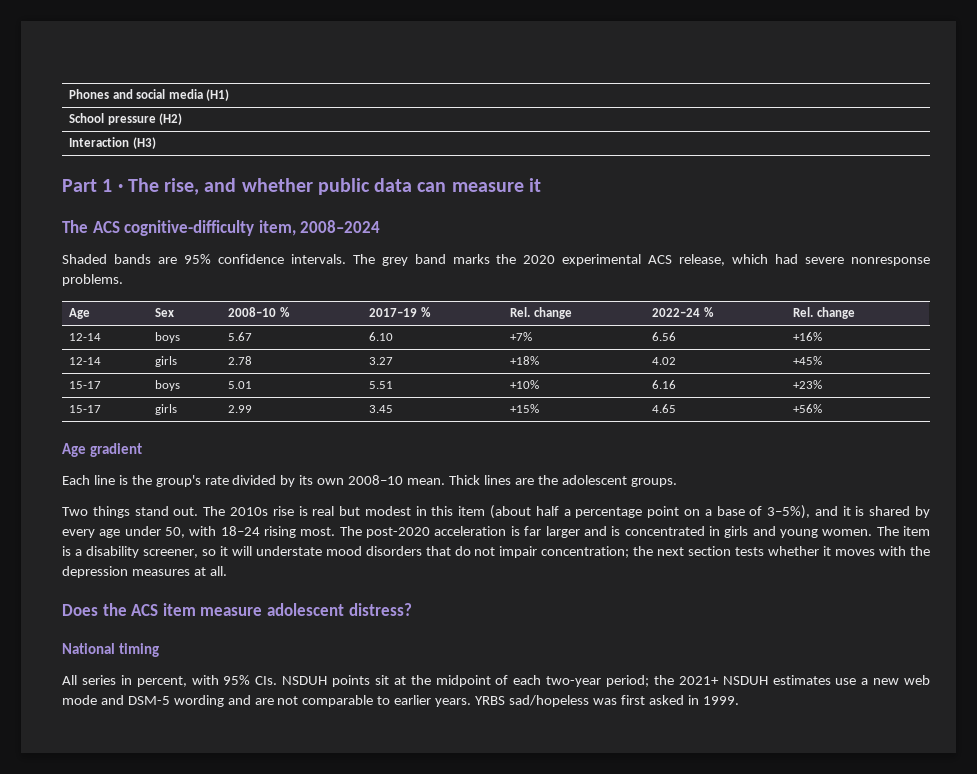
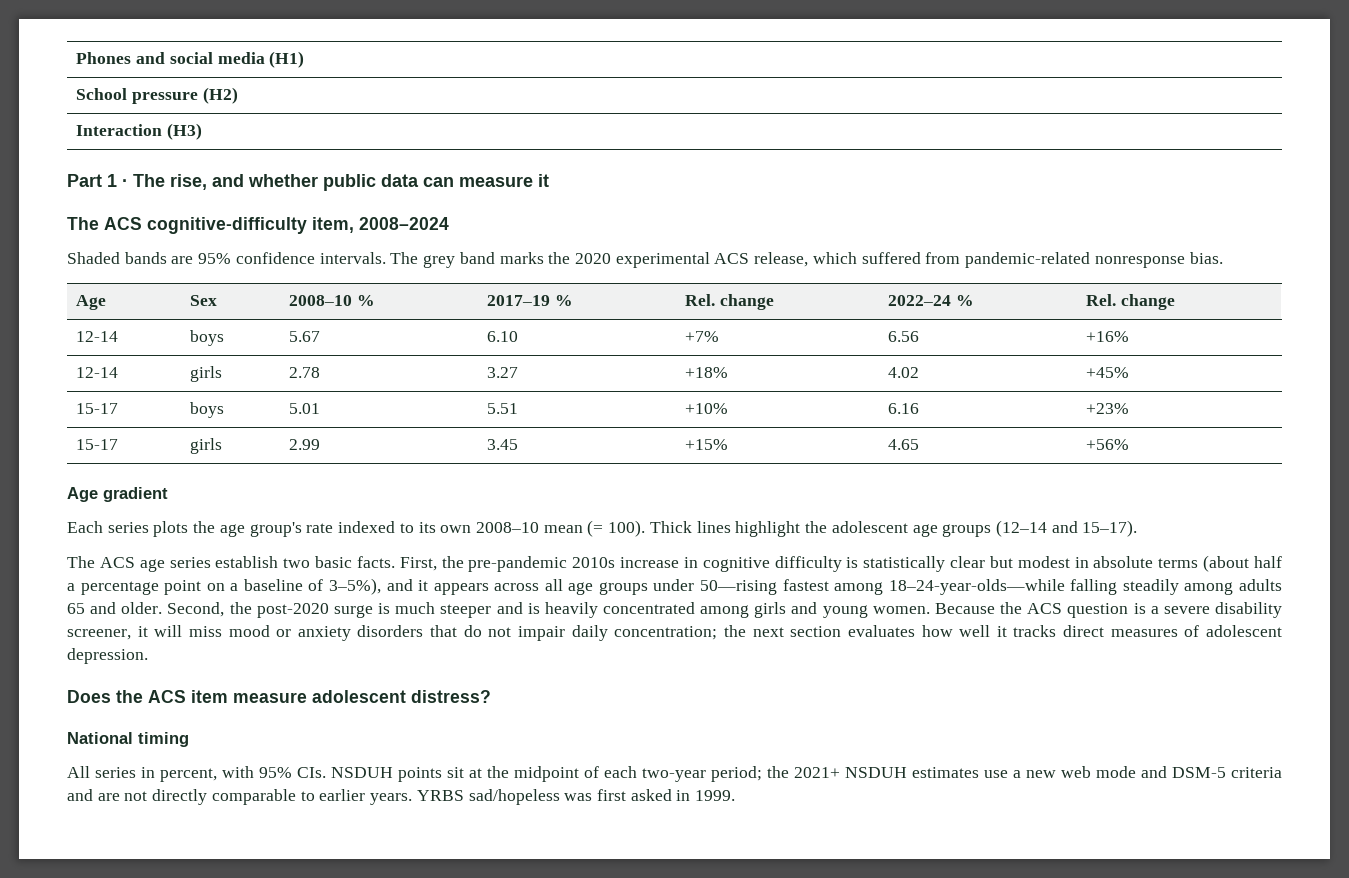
- The grey band marks the 2020 experimental ACS release, which had severe nonresponse problems.
+ The grey band marks the 2020 experimental ACS release, which suffered from pandemic-related nonresponse bias.
- Each line is the group's rate divided by its own 2008–10 mean.
+ Each series plots the age group's rate indexed to its own 2008–10 mean (= 100).
- Thick lines are the adolescent groups.
- Two things stand out. The 2010s rise is real but modest in this item (about half a percentage point on a base of 3–5%), and it is shared by every age under 50, with 18–24 rising most. The post-2020 acceleration is far larger and is concentrated in girls and young women. The item is a disability screener, so it will understate mood disorders that do not impair concentration; the next section tests whether it moves with the depression measures at all.
+ Thick lines highlight the adolescent age groups (12–14 and 15–17).
+ The ACS age series establish two basic facts. First, the pre-pandemic 2010s increase in cognitive difficulty is statistically clear but modest in absolute terms (about half a percentage point on a baseline of 3–5%), and it appears across all age groups under 50—rising fastest among 18–24-year-olds—while falling steadily among adults 65 and older. Second, the post-2020 surge is much steeper and is heavily concentrated among girls and young women. Because the ACS question is a severe disability screener, it will miss mood or anxiety disorders that do not impair daily concentration; the next section evaluates how well it tracks direct measures of adolescent depression.
- All series in percent, with 95% CIs. NSDUH points sit at the midpoint of each two-year period; the 2021+ NSDUH estimates use a new web mode and DSM-5 wording and are not comparable to earlier years.
+ All series in percent, with 95% CIs. NSDUH points sit at the midpoint of each two-year period; the 2021+ NSDUH estimates use a new web mode and DSM-5 criteria and are not directly comparable to earlier years.

